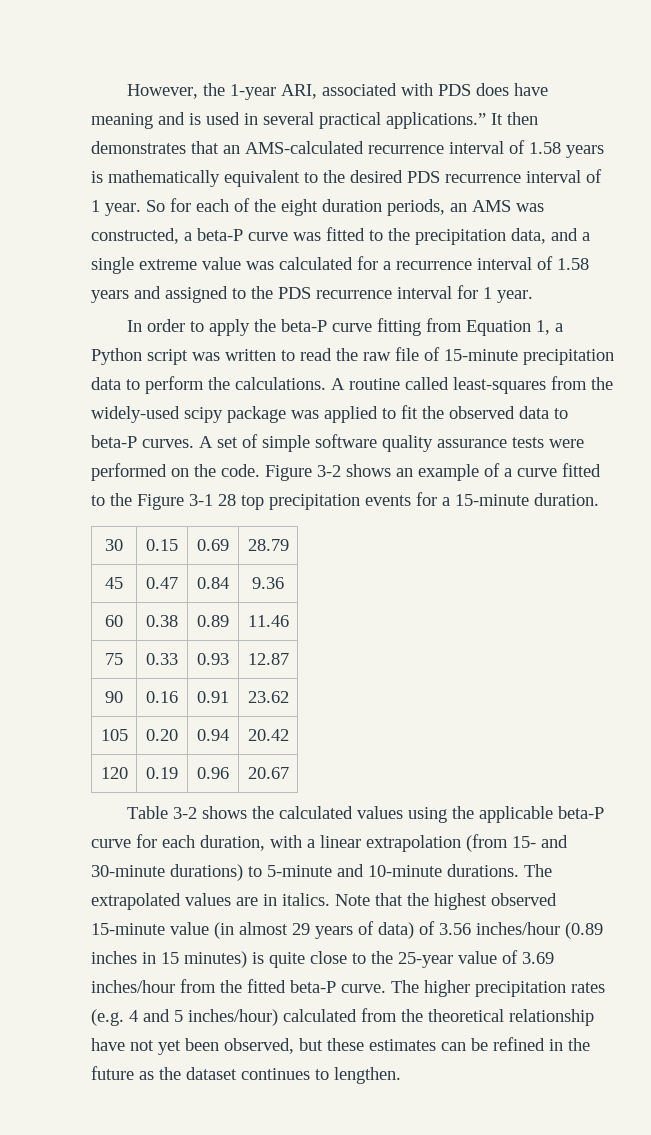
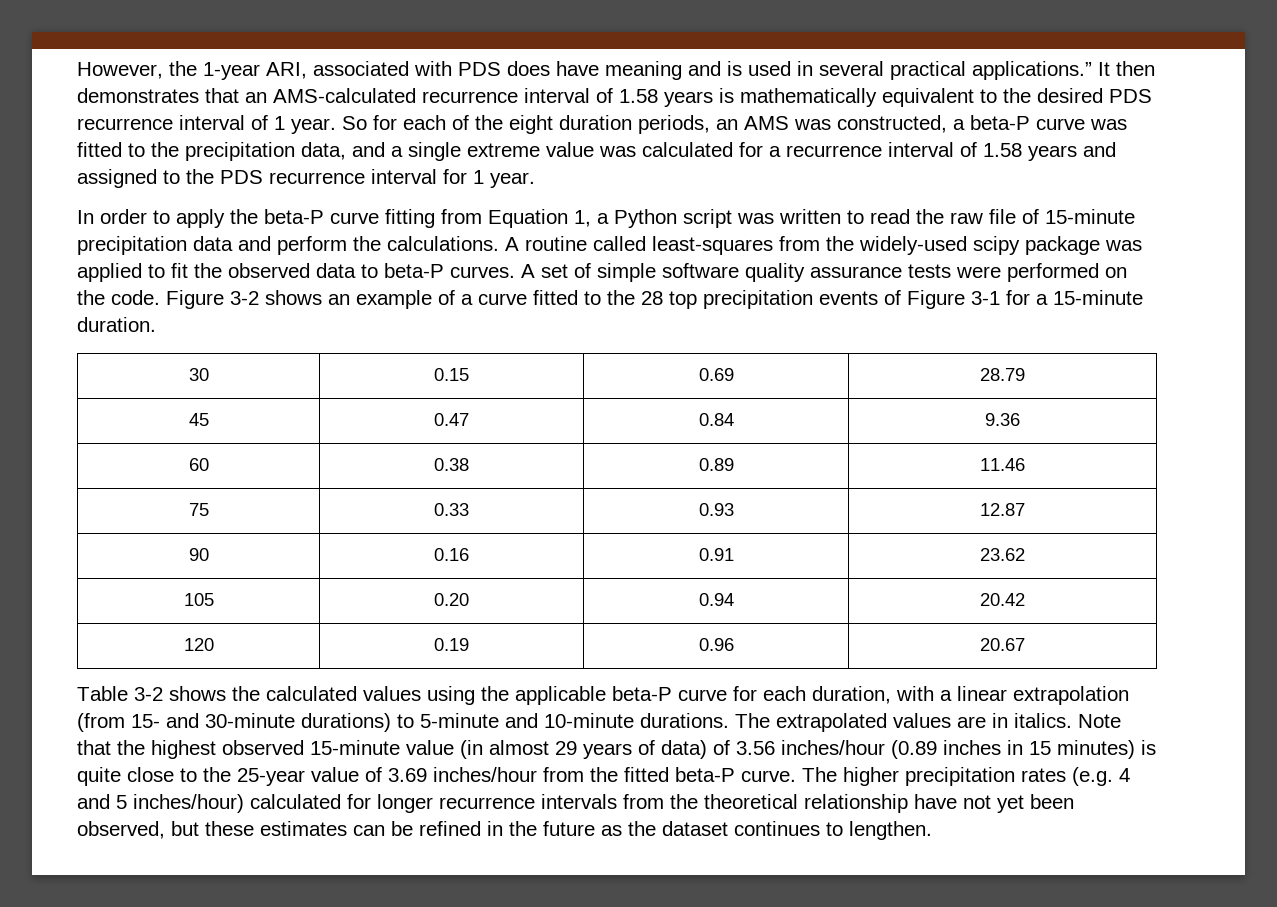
- In order to apply the beta-P curve fitting from Equation 1, a Python script was written to read the raw file of 15-minute precipitation data to perform the calculations.
+ In order to apply the beta-P curve fitting from Equation 1, a Python script was written to read the raw file of 15-minute precipitation data and perform the calculations.
- Figure 3-2 shows an example of a curve fitted to the Figure 3-1 28 top precipitation events for a 15-minute duration.
+ Figure 3-2 shows an example of a curve fitted to the 28 top precipitation events of Figure 3-1 for a 15-minute duration.
- The higher precipitation rates (e.g. 4 and 5 inches/hour) calculated from the theoretical relationship have not yet been observed, but these estimates can be refined in the future as the dataset continues to lengthen.
+ The higher precipitation rates (e.g. 4 and 5 inches/hour) calculated for longer recurrence intervals from the theoretical relationship have not yet been observed, but these estimates can be refined in the future as the dataset continues to lengthen.

